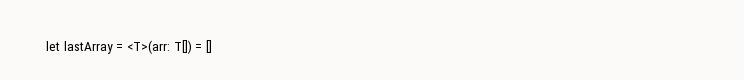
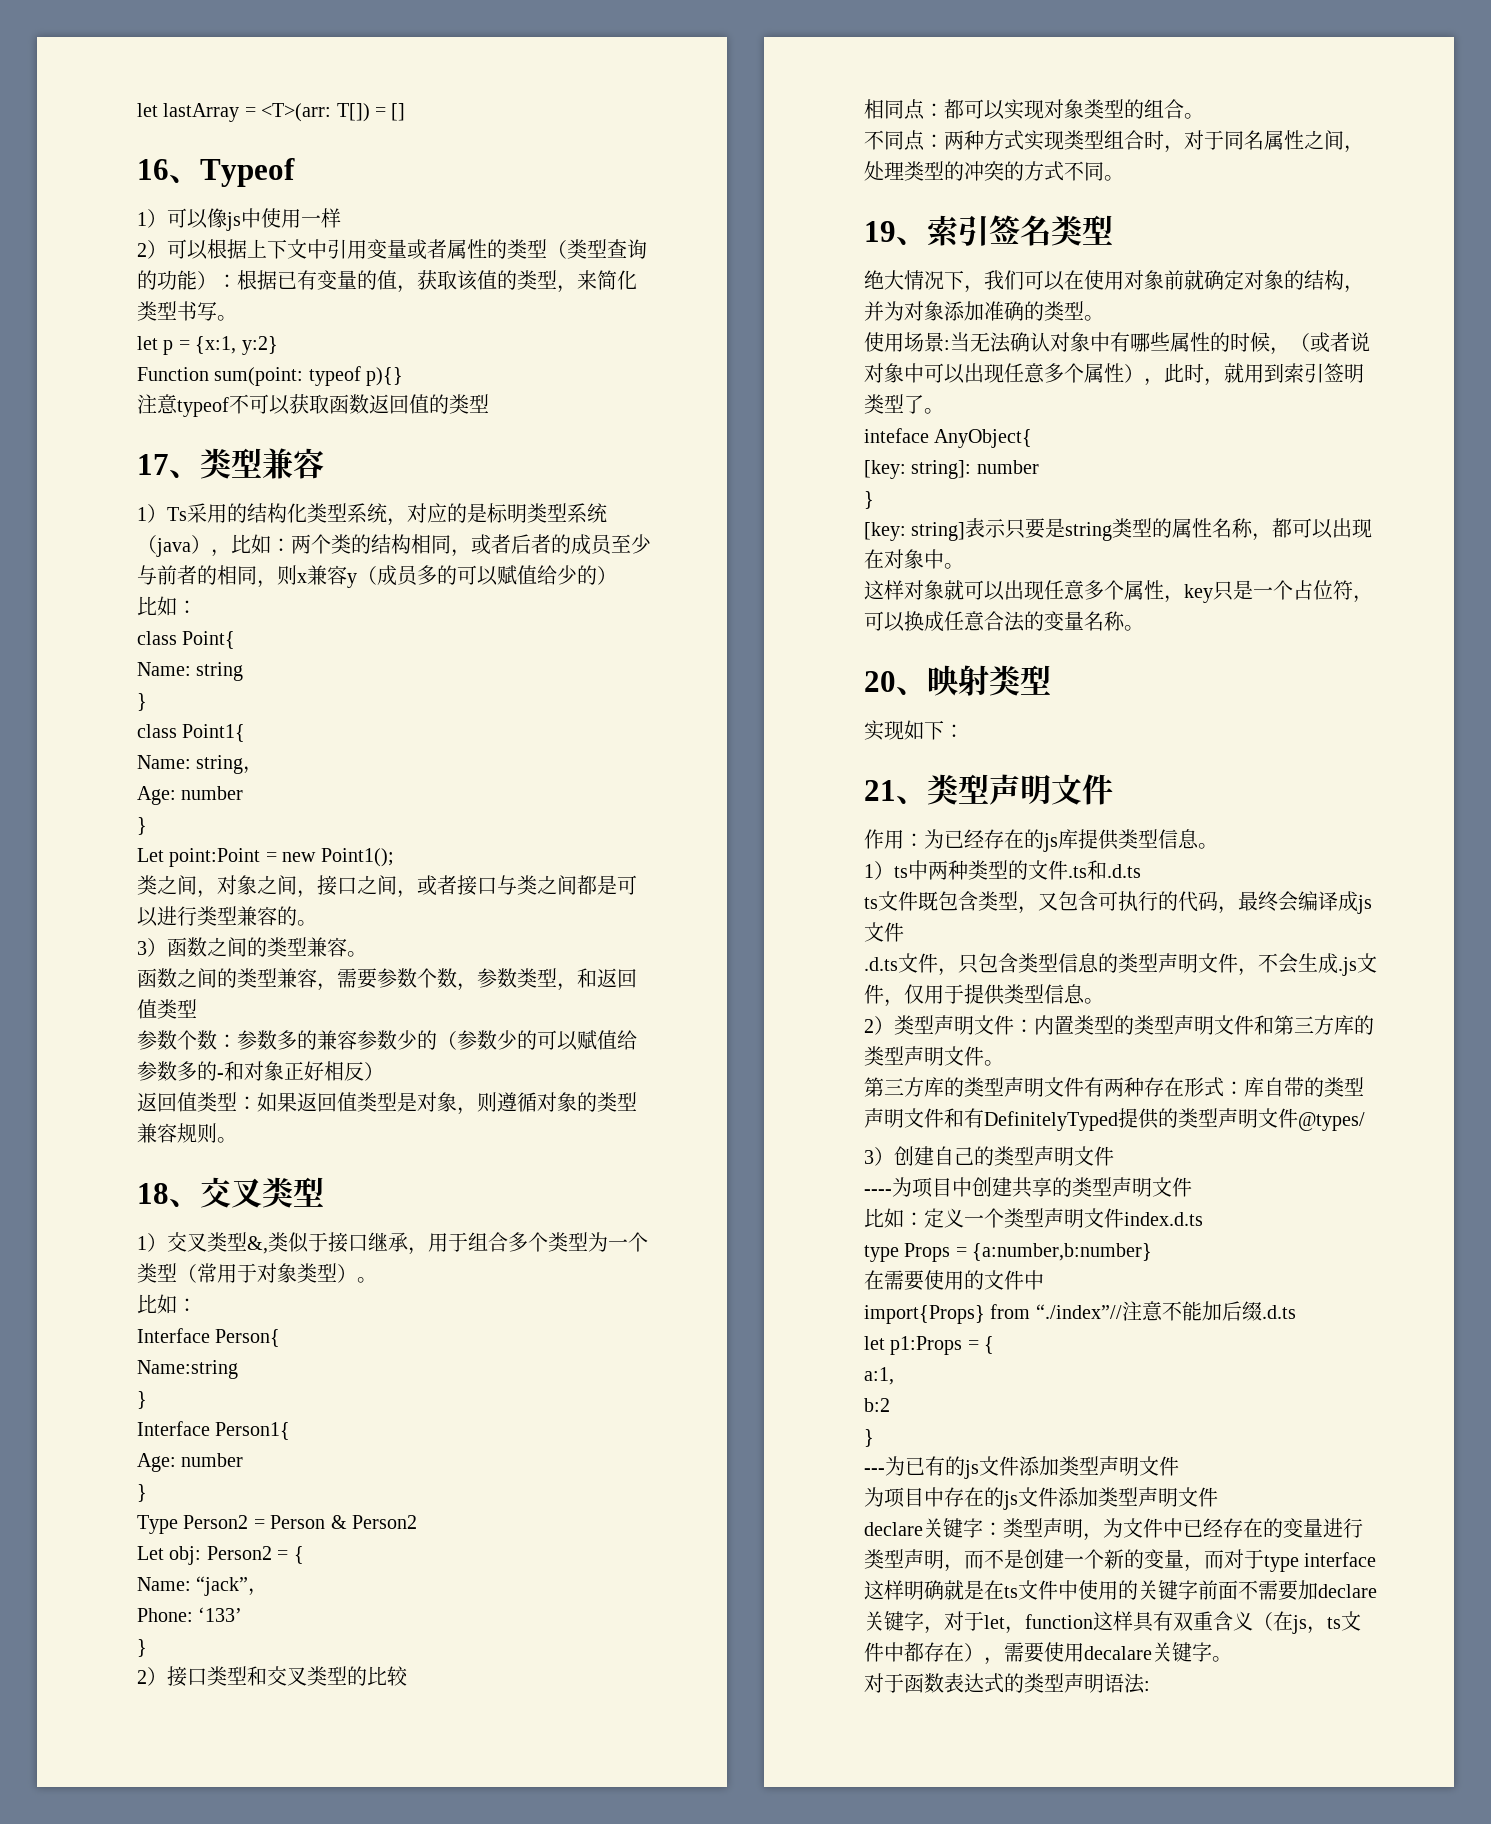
+ 16、Typeof
+ 1）可以像js中使用一样
+ 2）可以根据上下文中引用变量或者属性的类型（类型查询的功能）：根据已有变量的值，获取该值的类型，来简化类型书写。
+ let p = {x:1, y:2}
+ Function sum(point: typeof p){}
+ 注意typeof不可以获取函数返回值的类型
+ 17、类型兼容
+ 1）Ts采用的结构化类型系统，对应的是标明类型系统（java），比如：两个类的结构相同，或者后者的成员至少与前者的相同，则x兼容y（成员多的可以赋值给少的）
+ 比如：
+ class Point{
+ Name: string
+ }
+ class Point1{
+ Name: string，
+ Age: number
+ }
+ Let point:Point = new Point1();
+ 类之间，对象之间，接口之间，或者接口与类之间都是可以进行类型兼容的。
+ 3）函数之间的类型兼容。
+ 函数之间的类型兼容，需要参数个数，参数类型，和返回值类型
+ 参数个数：参数多的兼容参数少的（参数少的可以赋值给参数多的-和对象正好相反）
+ 返回值类型：如果返回值类型是对象，则遵循对象的类型兼容规则。
+ 18、交叉类型
+ 1）交叉类型&,类似于接口继承，用于组合多个类型为一个类型（常用于对象类型）。
+ 比如：
+ Interface Person{
+ Name:string
+ }
+ Interface Person1{
+ Age: number
+ }
+ Type Person2 = Person & Person2
+ Let obj: Person2 = {
+ Name: “jack”，
+ Phone: ‘133’
+ }
+ 2）接口类型和交叉类型的比较
+ 相同点：都可以实现对象类型的组合。
+ 不同点：两种方式实现类型组合时，对于同名属性之间，处理类型的冲突的方式不同。
+ 19、索引签名类型
+ 绝大情况下，我们可以在使用对象前就确定对象的结构，并为对象添加准确的类型。
+ 使用场景:当无法确认对象中有哪些属性的时候，（或者说对象中可以出现任意多个属性），此时，就用到索引签明类型了。
+ inteface AnyObject{
+ [key: string]: number
+ }
+ [key: string]表示只要是string类型的属性名称，都可以出现在对象中。
+ 这样对象就可以出现任意多个属性，key只是一个占位符，可以换成任意合法的变量名称。
+ 20、映射类型
+ 实现如下：
+ 21、类型声明文件
+ 作用：为已经存在的js库提供类型信息。
+ 1）ts中两种类型的文件.ts和.d.ts
+ ts文件既包含类型，又包含可执行的代码，最终会编译成js文件
+ .d.ts文件，只包含类型信息的类型声明文件，不会生成.js文件，仅用于提供类型信息。
+ 2）类型声明文件：内置类型的类型声明文件和第三方库的类型声明文件。
+ 第三方库的类型声明文件有两种存在形式：库自带的类型声明文件和有DefinitelyTyped提供的类型声明文件@types/
+ 3）创建自己的类型声明文件
+ ----为项目中创建共享的类型声明文件
+ 比如：定义一个类型声明文件index.d.ts
+ type Props = {a:number,b:number}
+ 在需要使用的文件中
+ import{Props} from “./index”//注意不能加后缀.d.ts
+ let p1:Props = {
+ a:1,
+ b:2
+ }
+ ---为已有的js文件添加类型声明文件
+ 为项目中存在的js文件添加类型声明文件
+ declare关键字：类型声明，为文件中已经存在的变量进行类型声明，而不是创建一个新的变量，而对于type interface这样明确就是在ts文件中使用的关键字前面不需要加declare关键字，对于let，function这样具有双重含义（在js，ts文件中都存在），需要使用decalare关键字。
+ 对于函数表达式的类型声明语法:

